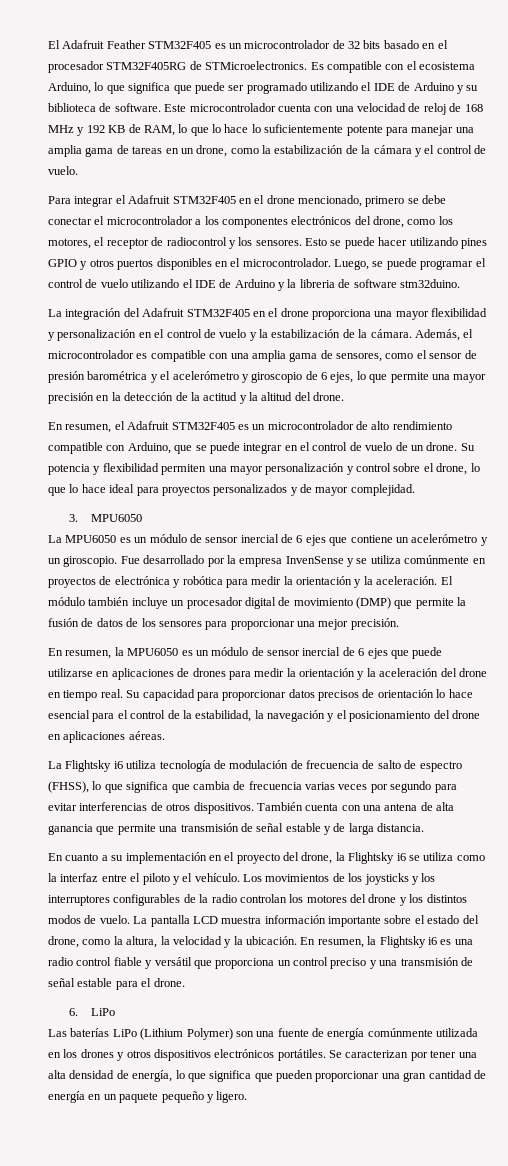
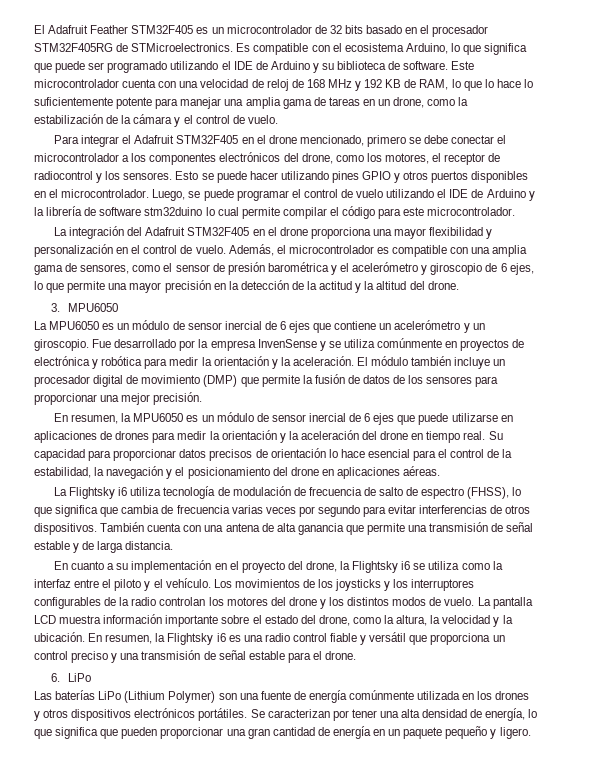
- Luego, se puede programar el control de vuelo utilizando el IDE de Arduino y la libreria de software stm32duino.
+ Luego, se puede programar el control de vuelo utilizando el IDE de Arduino y la librería de software stm32duino lo cual permite compilar el código para este microcontrolador.
- La integración del Adafruit STM32F405 en el drone proporciona una mayor flexibilidad y personalización en el control de vuelo y la estabilización de la cámara.
+ La integración del Adafruit STM32F405 en el drone proporciona una mayor flexibilidad y personalización en el control de vuelo.
- En resumen, el Adafruit STM32F405 es un microcontrolador de alto rendimiento compatible con Arduino, que se puede integrar en el control de vuelo de un drone. Su potencia y flexibilidad permiten una mayor personalización y control sobre el drone, lo que lo hace ideal para proyectos personalizados y de mayor complejidad.

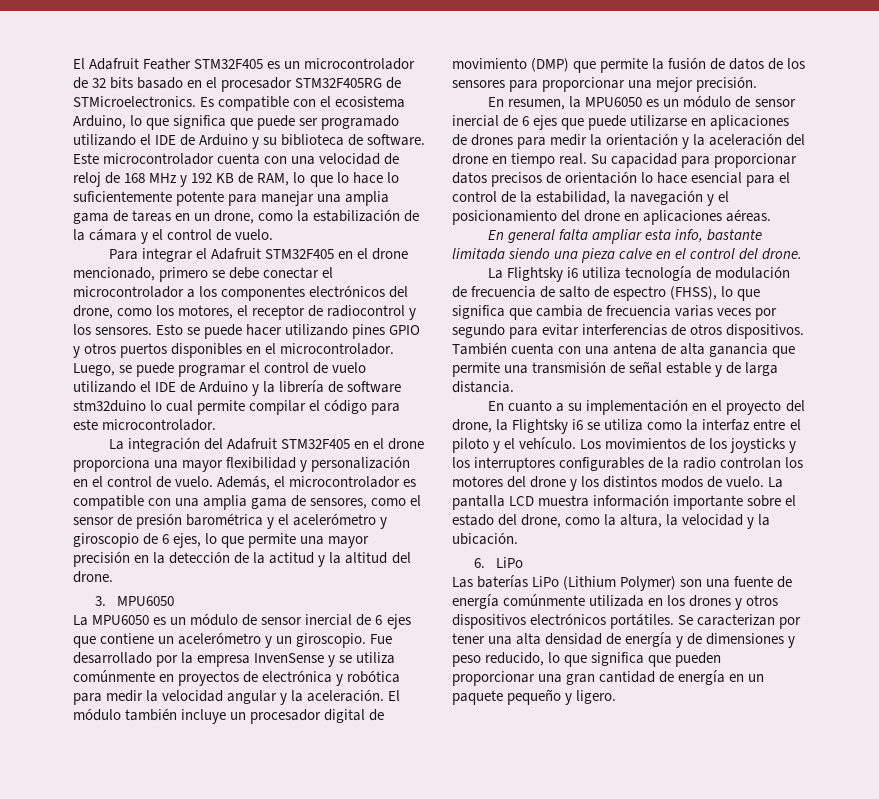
- Fue desarrollado por la empresa InvenSense y se utiliza comúnmente en proyectos de electrónica y robótica para medir la orientación y la aceleración.
+ Fue desarrollado por la empresa InvenSense y se utiliza comúnmente en proyectos de electrónica y robótica para medir la velocidad angular y la aceleración.
+ En general falta ampliar esta info, bastante limitada siendo una pieza calve en el control del drone.
- En resumen, la Flightsky i6 es una radio control fiable y versátil que proporciona un control preciso y una transmisión de señal estable para el drone.
- Se caracterizan por tener una alta densidad de energía, lo que significa que pueden proporcionar una gran cantidad de energía en un paquete pequeño y ligero.
+ Se caracterizan por tener una alta densidad de energía y de dimensiones y peso reducido, lo que significa que pueden proporcionar una gran cantidad de energía en un paquete pequeño y ligero.

